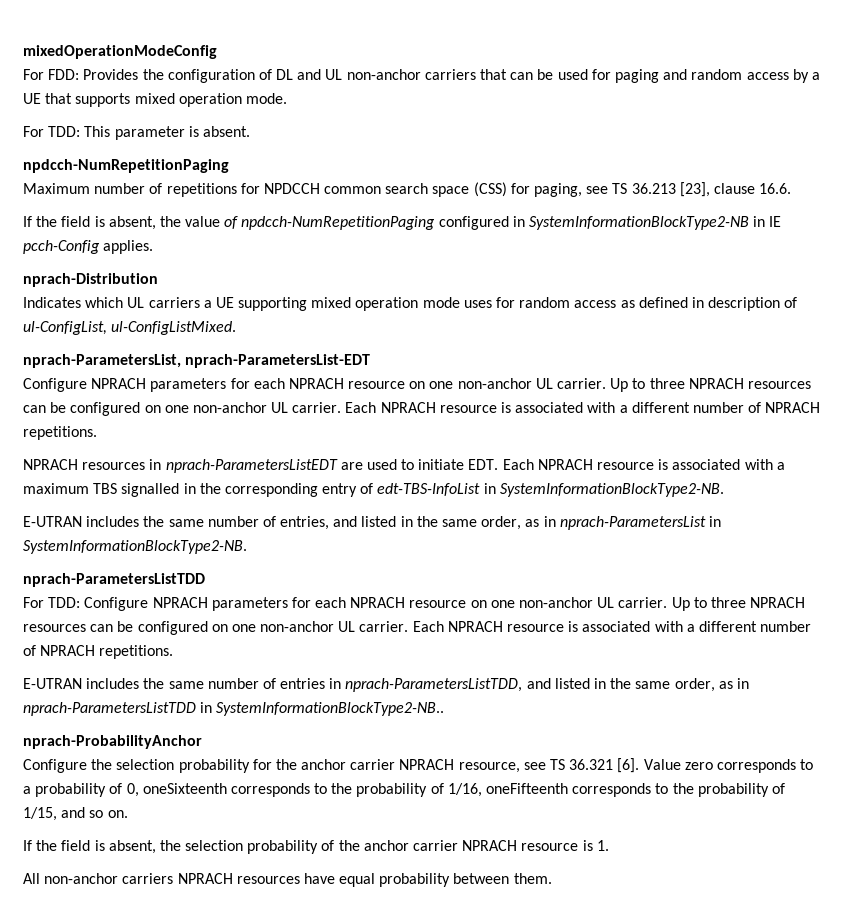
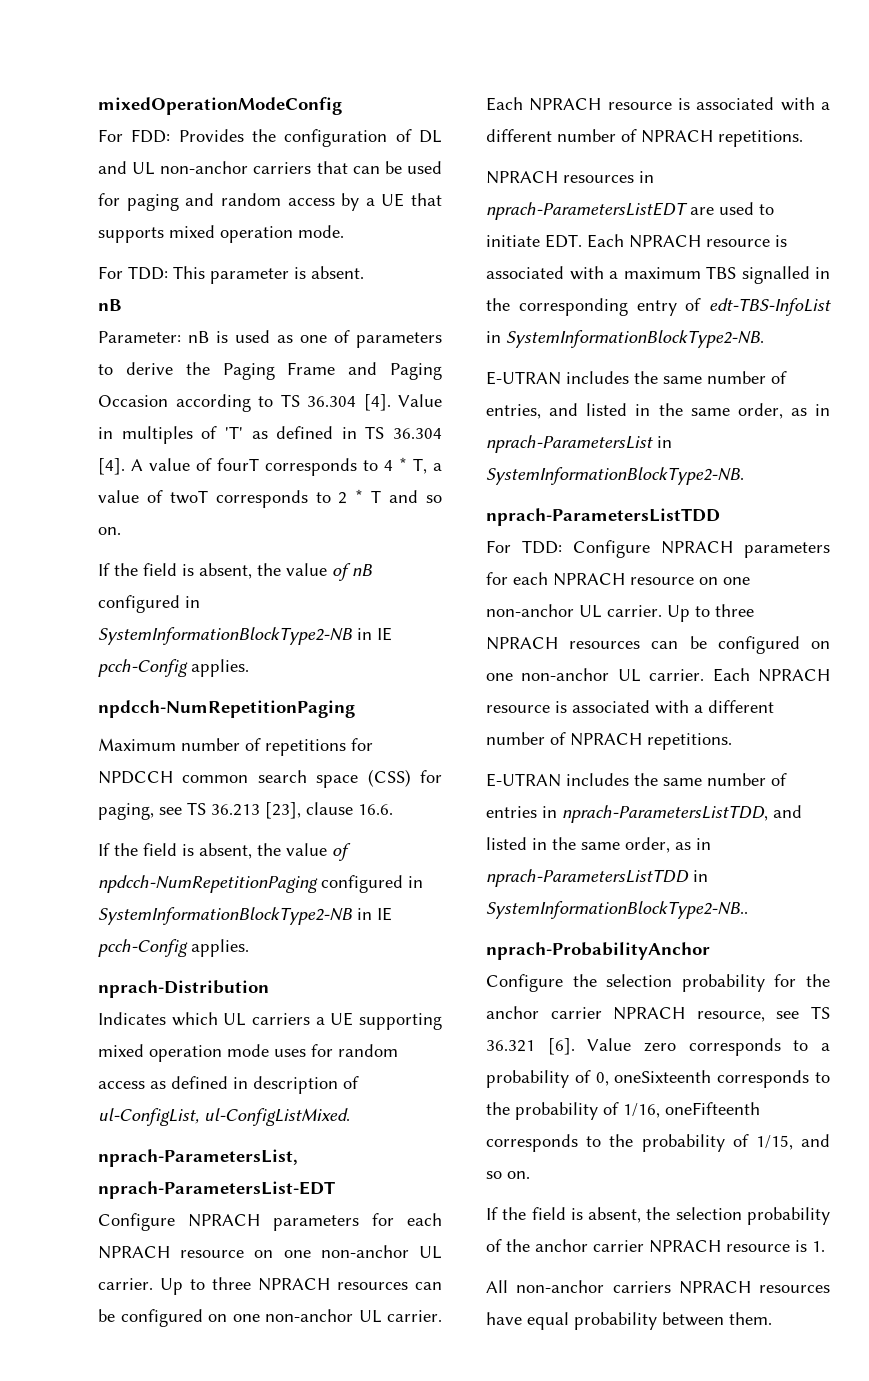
  For TDD: This parameter is absent.
+ nB
+ Parameter: nB is used as one of parameters to derive the Paging Frame and Paging Occasion according to TS 36.304 [4]. Value in multiples of 'T' as defined in TS 36.304 [4]. A value of fourT corresponds to 4 * T, a value of twoT corresponds to 2 * T and so on.
+ If the field is absent, the value of nB configured in SystemInformationBlockType2-NB in IE pcch-Config applies.

